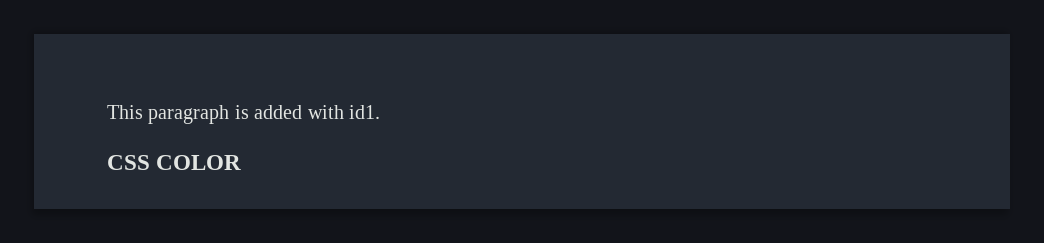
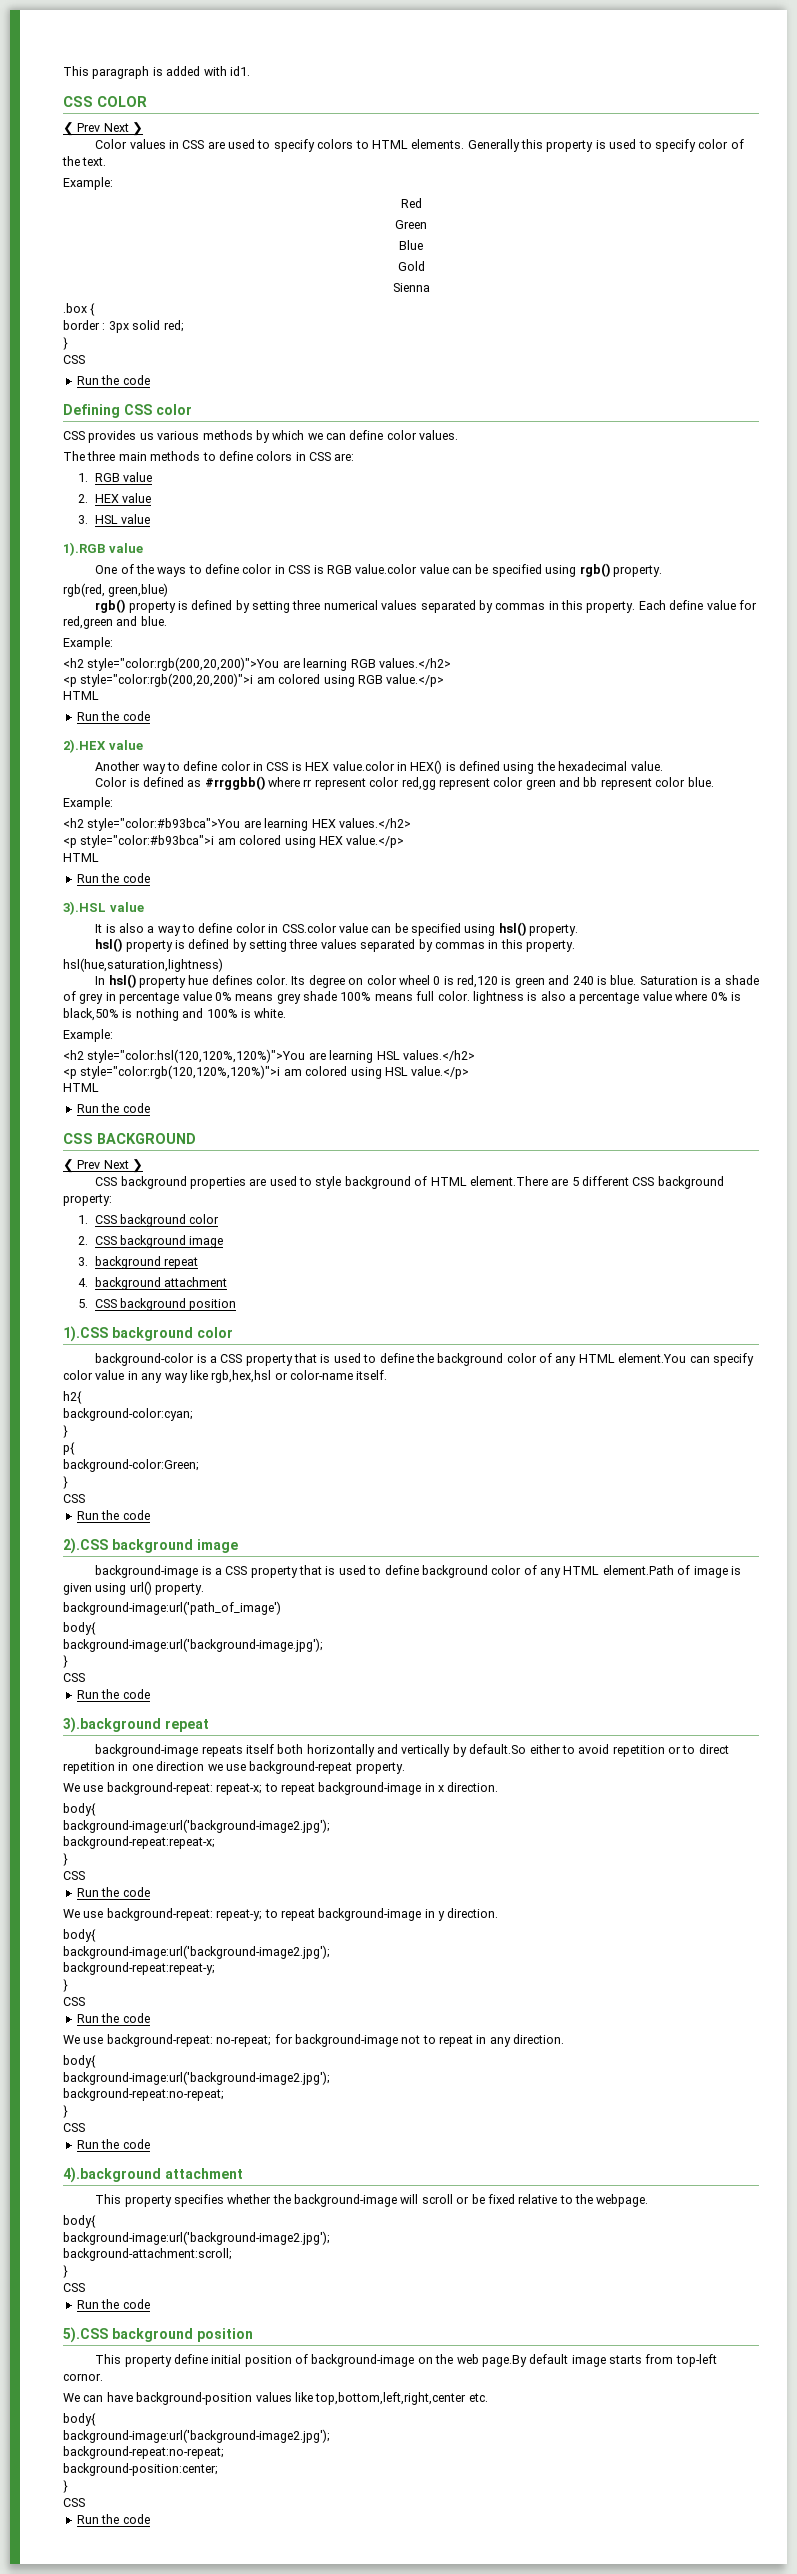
  CSS COLOR
+ ❮ Prev Next ❯
+ Color values in CSS are used to specify colors to HTML elements. Generally this property is used to specify color of the text.
+ Example:
+ Red
+ Green
+ Blue
+ Gold
+ Sienna
+ .box {
+ border : 3px solid red;
+ }
+ CSS
+ Run the code
+ Defining CSS color
+ CSS provides us various methods by which we can define color values.
+ The three main methods to define colors in CSS are:
+ 1. RGB value
+ 2. HEX value
+ 3. HSL value
+ 1).RGB value
+ One of the ways to define color in CSS is RGB value.color value can be specified using rgb() property.
+ rgb(red, green,blue)
+ rgb() property is defined by setting three numerical values separated by commas in this property. Each define value for red,green and blue.
+ Example:
+ <h2 style="color:rgb(200,20,200)">You are learning RGB values.</h2>
+ <p style="color:rgb(200,20,200)">i am colored using RGB value.</p>
+ HTML
+ Run the code
+ 2).HEX value
+ Another way to define color in CSS is HEX value.color in HEX() is defined using the hexadecimal value.
+ Color is defined as #rrggbb() where rr represent color red,gg represent color green and bb represent color blue.
+ Example:
+ <h2 style="color:#b93bca">You are learning HEX values.</h2>
+ <p style="color:#b93bca">i am colored using HEX value.</p>
+ HTML
+ Run the code
+ 3).HSL value
+ It is also a way to define color in CSS.color value can be specified using hsl() property.
+ hsl() property is defined by setting three values separated by commas in this property.
+ hsl(hue,saturation,lightness)
+ In hsl() property hue defines color. Its degree on color wheel 0 is red,120 is green and 240 is blue. Saturation is a shade of grey in percentage value 0% means grey shade 100% means full color. lightness is also a percentage value where 0% is black,50% is nothing and 100% is white.
+ Example:
+ <h2 style="color:hsl(120,120%,120%)">You are learning HSL values.</h2>
+ <p style="color:rgb(120,120%,120%)">i am colored using HSL value.</p>
+ HTML
+ Run the code
+ CSS BACKGROUND
+ ❮ Prev Next ❯
+ CSS background properties are used to style background of HTML element.There are 5 different CSS background property:
+ 1. CSS background color
+ 2. CSS background image
+ 3. background repeat
+ 4. background attachment
+ 5. CSS background position
+ 1).CSS background color
+ background-color is a CSS property that is used to define the background color of any HTML element.You can specify color value in any way like rgb,hex,hsl or color-name itself.
+ h2{
+ background-color:cyan;
+ }
+ p{
+ background-color:Green;
+ }
+ CSS
+ Run the code
+ 2).CSS background image
+ background-image is a CSS property that is used to define background color of any HTML element.Path of image is given using url() property.
+ background-image:url('path_of_image')
+ body{
+ background-image:url('background-image.jpg');
+ }
+ CSS
+ Run the code
+ 3).background repeat
+ background-image repeats itself both horizontally and vertically by default.So either to avoid repetition or to direct repetition in one direction we use background-repeat property.
+ We use background-repeat: repeat-x; to repeat background-image in x direction.
+ body{
+ background-image:url('background-image2.jpg');
+ background-repeat:repeat-x;
+ }
+ CSS
+ Run the code
+ We use background-repeat: repeat-y; to repeat background-image in y direction.
+ body{
+ background-image:url('background-image2.jpg');
+ background-repeat:repeat-y;
+ }
+ CSS
+ Run the code
+ We use background-repeat: no-repeat; for background-image not to repeat in any direction.
+ body{
+ background-image:url('background-image2.jpg');
+ background-repeat:no-repeat;
+ }
+ CSS
+ Run the code
+ 4).background attachment
+ This property specifies whether the background-image will scroll or be fixed relative to the webpage.
+ body{
+ background-image:url('background-image2.jpg');
+ background-attachment:scroll;
+ }
+ CSS
+ Run the code
+ 5).CSS background position
+ This property define initial position of background-image on the web page.By default image starts from top-left cornor.
+ We can have background-position values like top,bottom,left,right,center etc.
+ body{
+ background-image:url('background-image2.jpg');
+ background-repeat:no-repeat;
+ background-position:center;
+ }
+ CSS
+ Run the code

